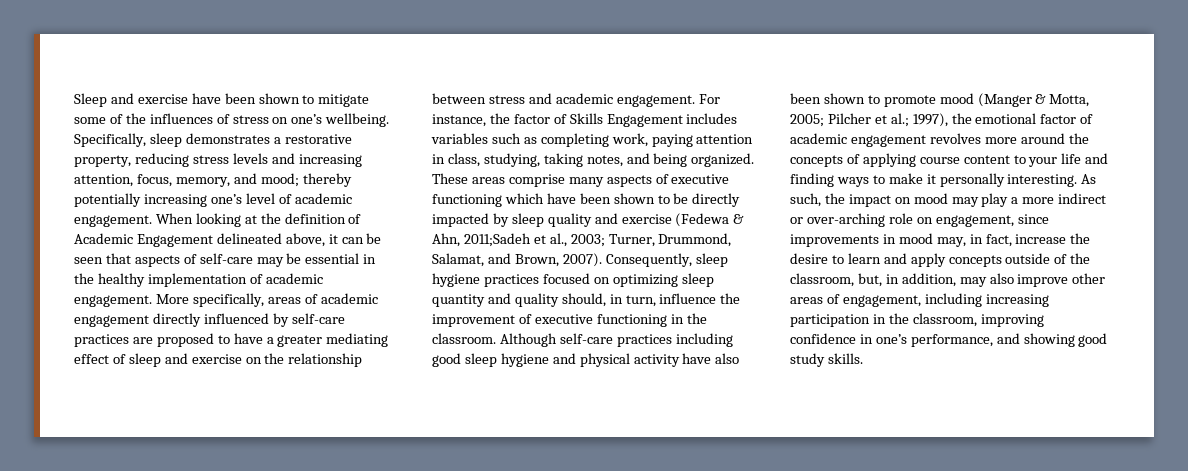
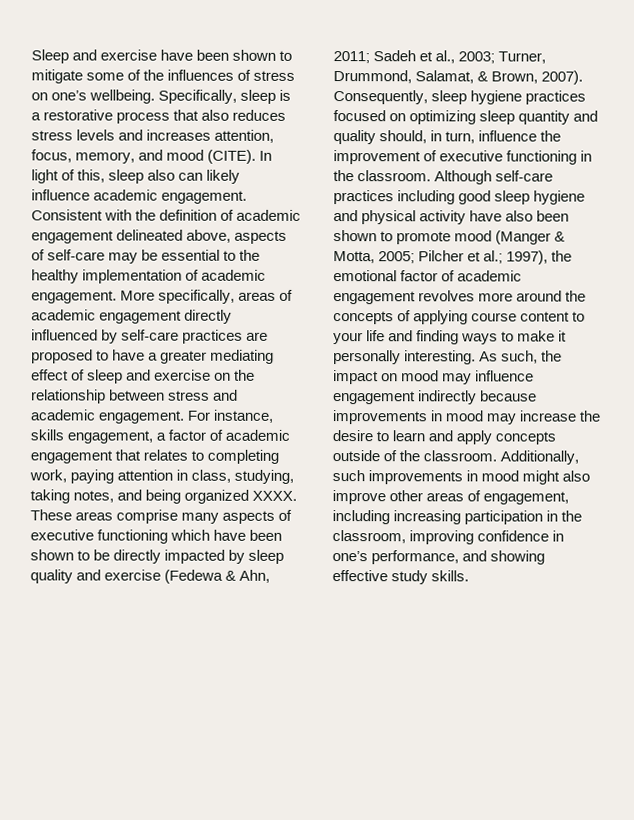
- Specifically, sleep demonstrates a restorative property, reducing stress levels and increasing attention, focus, memory, and mood; thereby potentially increasing one’s level of academic engagement. When looking at the definition of Academic Engagement delineated above, it can be seen that aspects of self-care may be essential in the healthy implementation of academic engagement.
+ Specifically, sleep is a restorative process that also reduces stress levels and increases attention, focus, memory, and mood (CITE). In light of this, sleep also can likely influence academic engagement. Consistent with the definition of academic engagement delineated above, aspects of self-care may be essential to the healthy implementation of academic engagement.
- For instance, the factor of Skills Engagement includes variables such as completing work, paying attention in class, studying, taking notes, and being organized.
+ For instance, skills engagement, a factor of academic engagement that relates to completing work, paying attention in class, studying, taking notes, and being organized XXXX.
- These areas comprise many aspects of executive functioning which have been shown to be directly impacted by sleep quality and exercise (Fedewa & Ahn, 2011;Sadeh et al., 2003; Turner, Drummond, Salamat, and Brown, 2007).
+ These areas comprise many aspects of executive functioning which have been shown to be directly impacted by sleep quality and exercise (Fedewa & Ahn, 2011; Sadeh et al., 2003; Turner, Drummond, Salamat, & Brown, 2007).
- As such, the impact on mood may play a more indirect or over-arching role on engagement, since improvements in mood may, in fact, increase the desire to learn and apply concepts outside of the classroom, but, in addition, may also improve other areas of engagement, including increasing participation in the classroom, improving confidence in one’s performance, and showing good study skills.
+ As such, the impact on mood may influence engagement indirectly because improvements in mood may increase the desire to learn and apply concepts outside of the classroom. Additionally, such improvements in mood might also improve other areas of engagement, including increasing participation in the classroom, improving confidence in one’s performance, and showing effective study skills.

